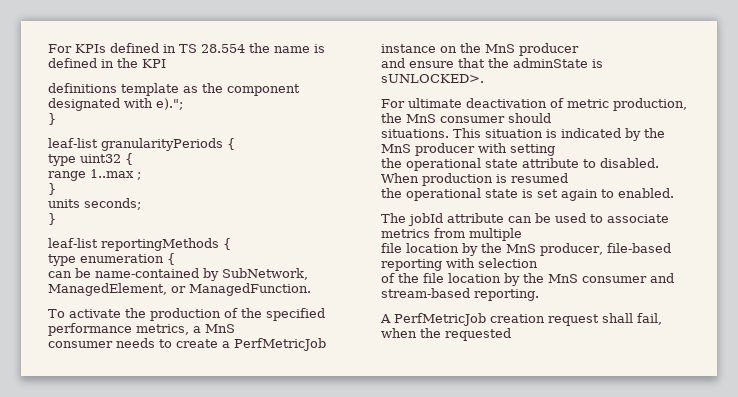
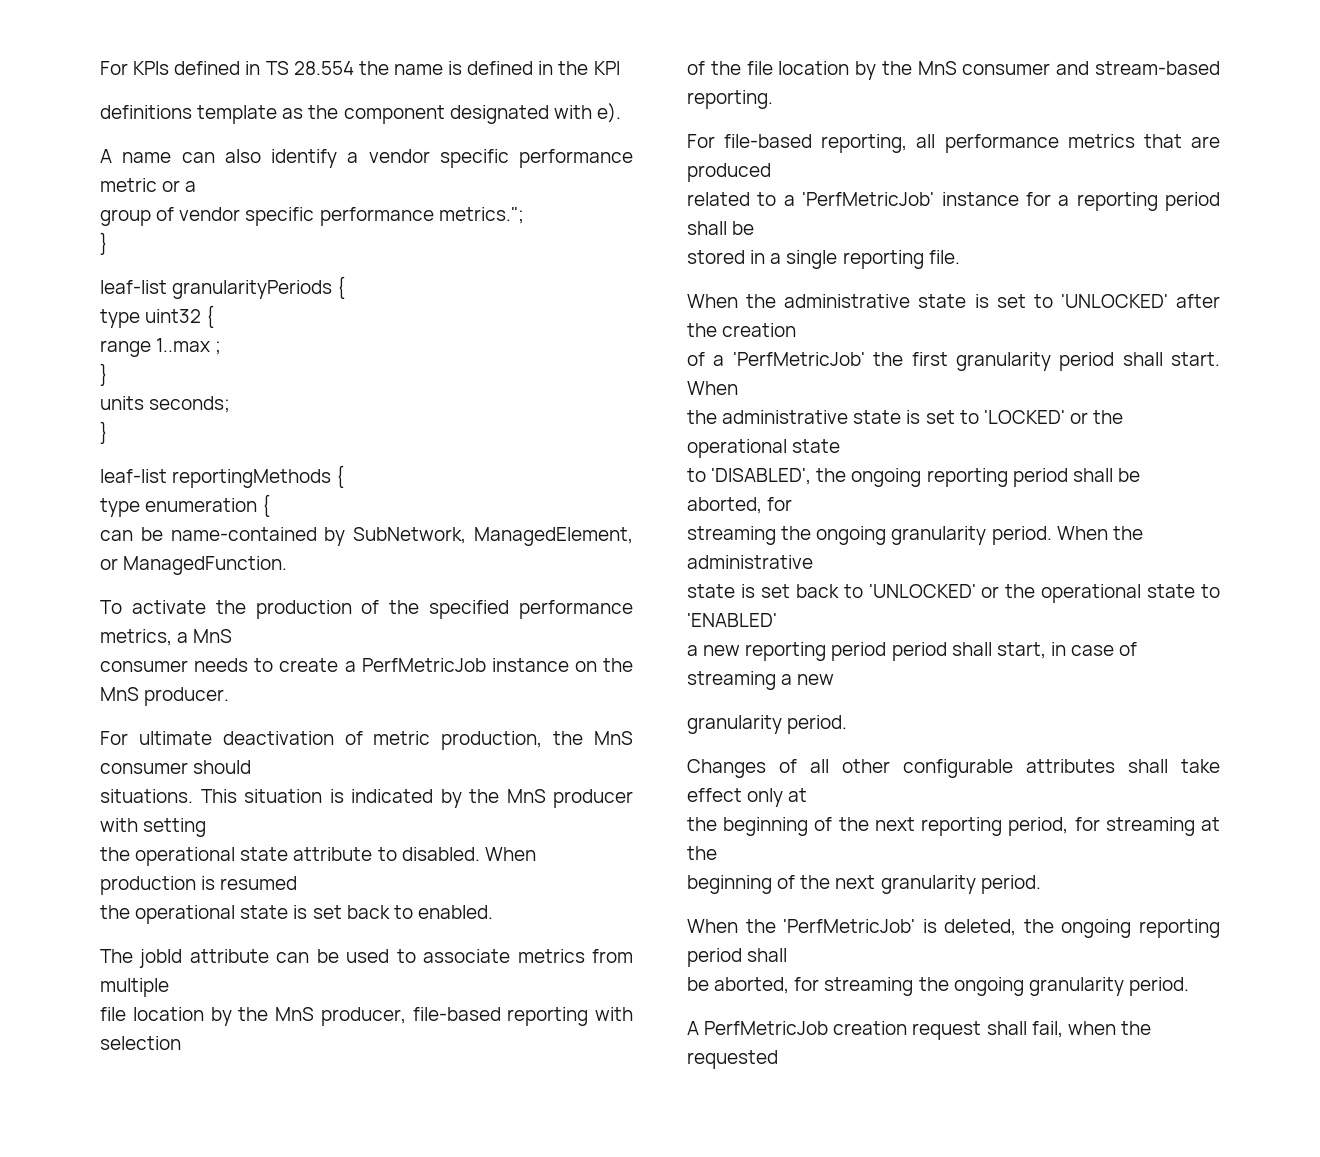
- definitions template as the component designated with e).";
+ definitions template as the component designated with e).
+ A name can also identify a vendor specific performance metric or a
+ group of vendor specific performance metrics.";
- consumer needs to create a PerfMetricJob instance on the MnS producer
- and ensure that the adminState is sUNLOCKED>.
+ consumer needs to create a PerfMetricJob instance on the MnS producer.
- the operational state is set again to enabled.
+ the operational state is set back to enabled.
+ For file-based reporting, all performance metrics that are produced
+ related to a 'PerfMetricJob' instance for a reporting period shall be
+ stored in a single reporting file.
+ When the administrative state is set to 'UNLOCKED' after the creation
+ of a 'PerfMetricJob' the first granularity period shall start. When
+ the administrative state is set to 'LOCKED' or the operational state
+ to 'DISABLED', the ongoing reporting period shall be aborted, for
+ streaming the ongoing granularity period. When the administrative
+ state is set back to 'UNLOCKED' or the operational state to 'ENABLED'
+ a new reporting period period shall start, in case of streaming a new
+ granularity period.
+ Changes of all other configurable attributes shall take effect only at
+ the beginning of the next reporting period, for streaming at the
+ beginning of the next granularity period.
+ When the 'PerfMetricJob' is deleted, the ongoing reporting period shall
+ be aborted, for streaming the ongoing granularity period.

